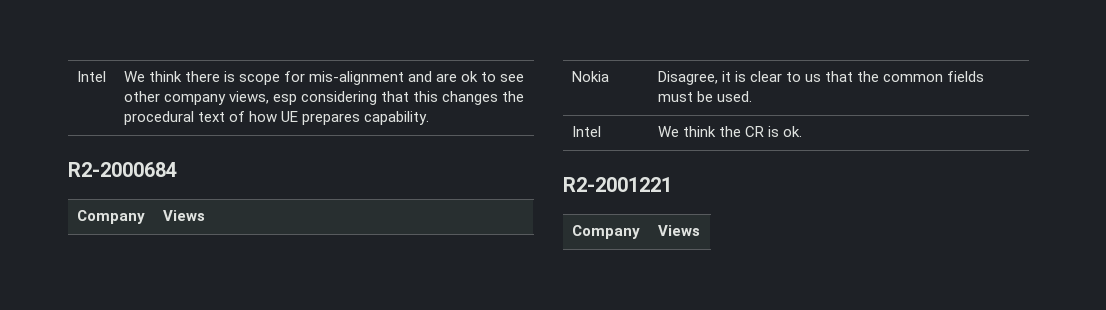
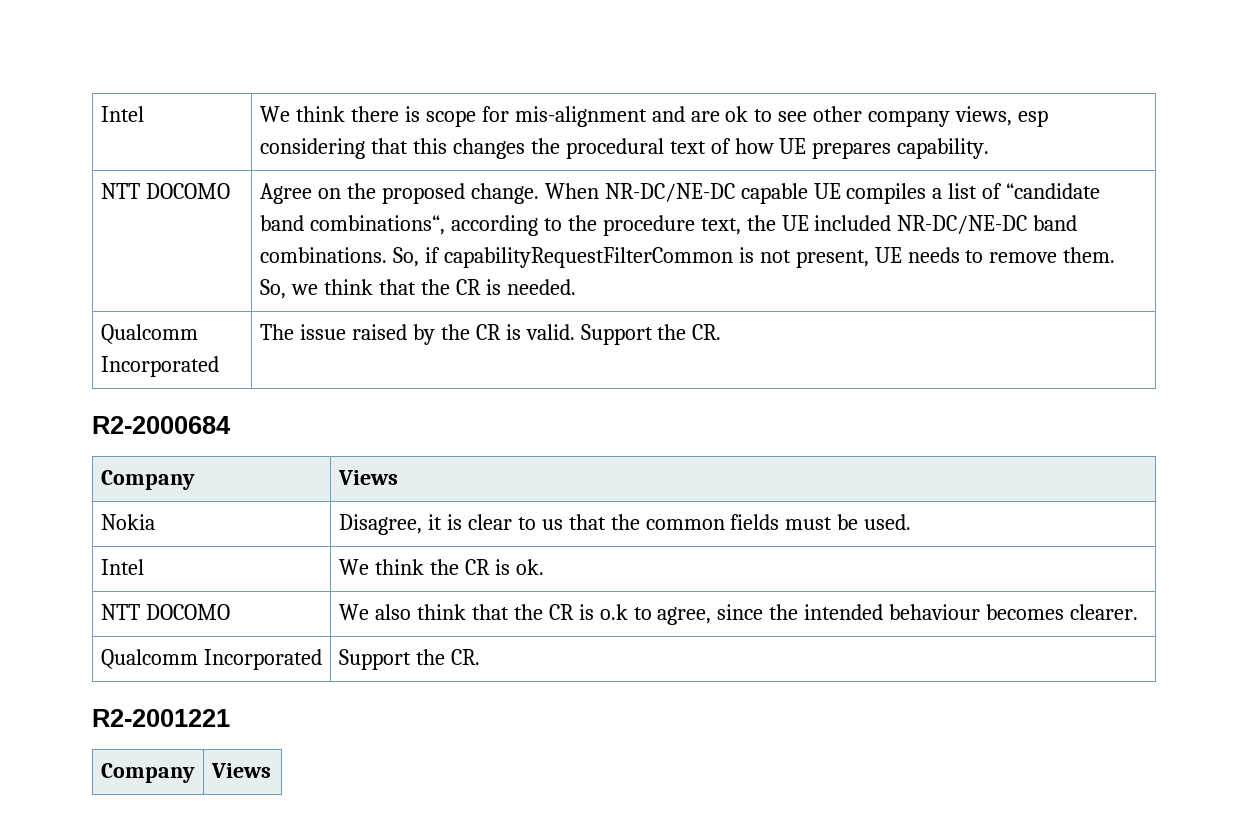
+ NTT DOCOMO | Agree on the proposed change. When NR-DC/NE-DC capable UE compiles a list of “candidate band combinations“, according to the procedure text, the UE included NR-DC/NE-DC band combinations. So, if capabilityRequestFilterCommon is not present, UE needs to remove them. So, we think that the CR is needed.
+ Qualcomm Incorporated | The issue raised by the CR is valid. Support the CR.
+ NTT DOCOMO | We also think that the CR is o.k to agree, since the intended behaviour becomes clearer.
+ Qualcomm Incorporated | Support the CR.

